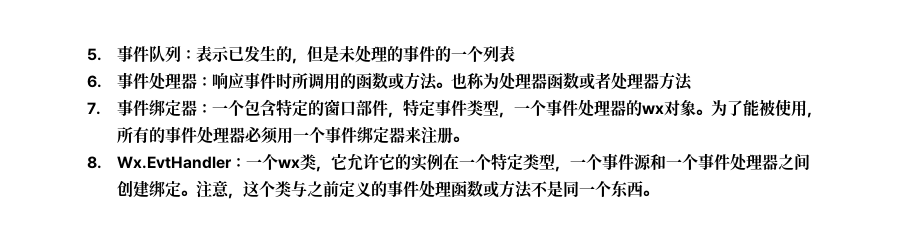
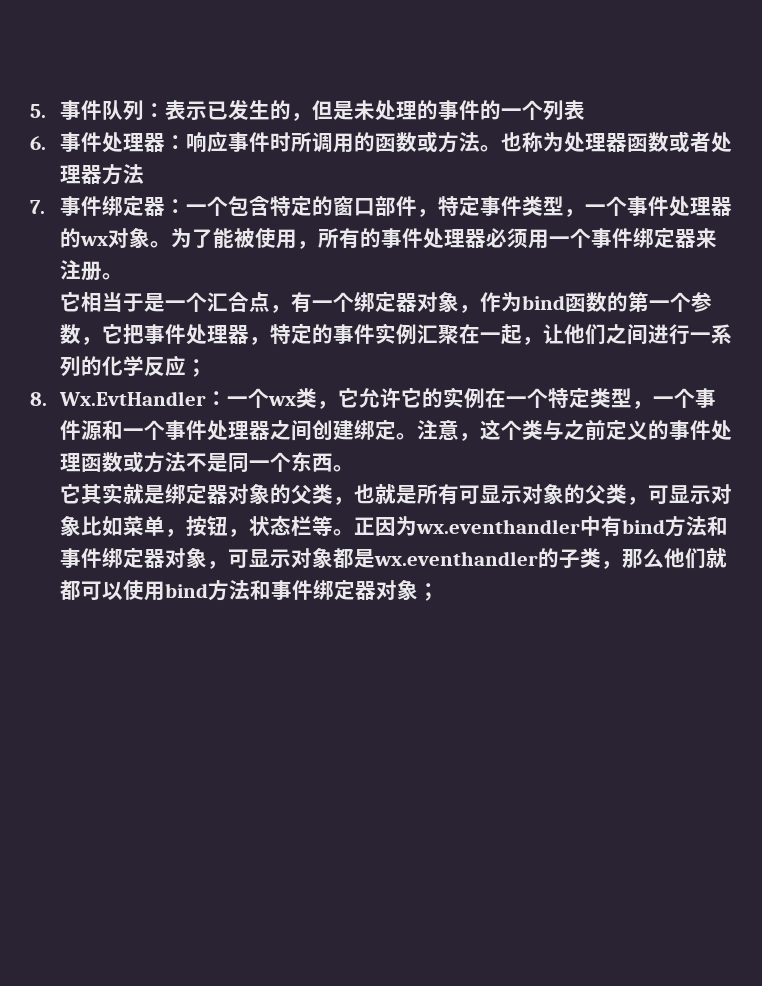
+ 它相当于是一个汇合点，有一个绑定器对象，作为bind函数的第一个参数，它把事件处理器，特定的事件实例汇聚在一起，让他们之间进行一系列的化学反应；
+ 它其实就是绑定器对象的父类，也就是所有可显示对象的父类，可显示对象比如菜单，按钮，状态栏等。正因为wx.eventhandler中有bind方法和事件绑定器对象，可显示对象都是wx.eventhandler的子类，那么他们就都可以使用bind方法和事件绑定器对象；

